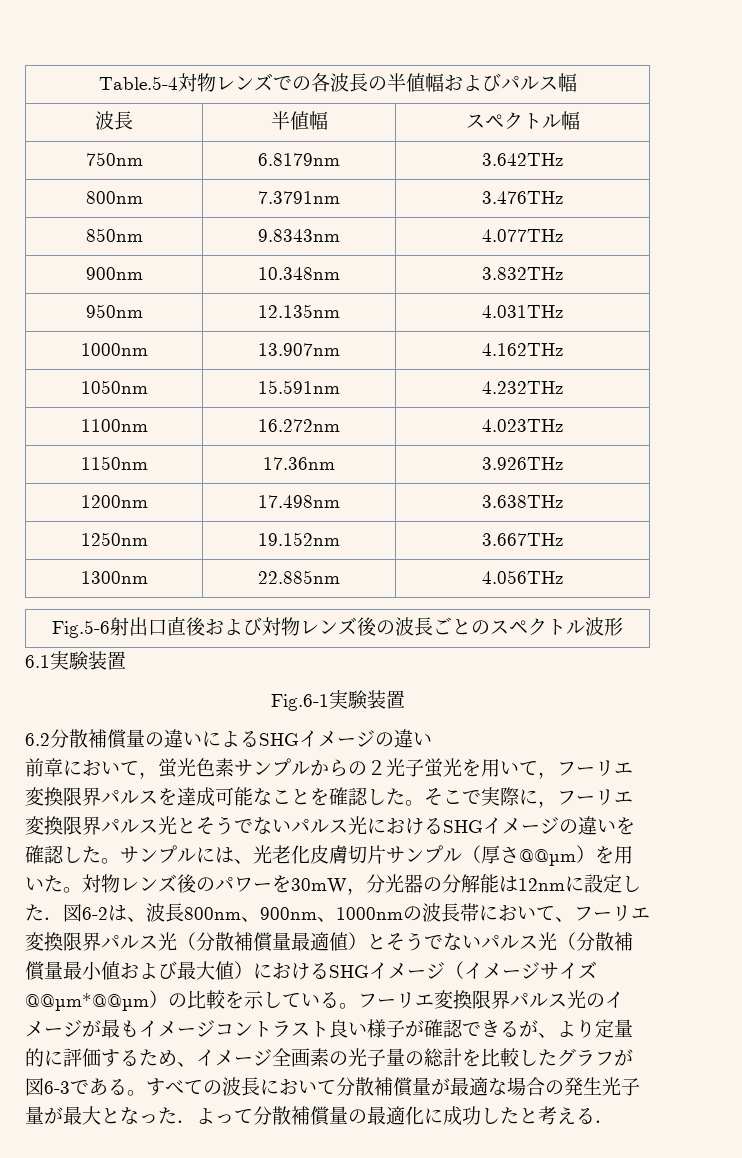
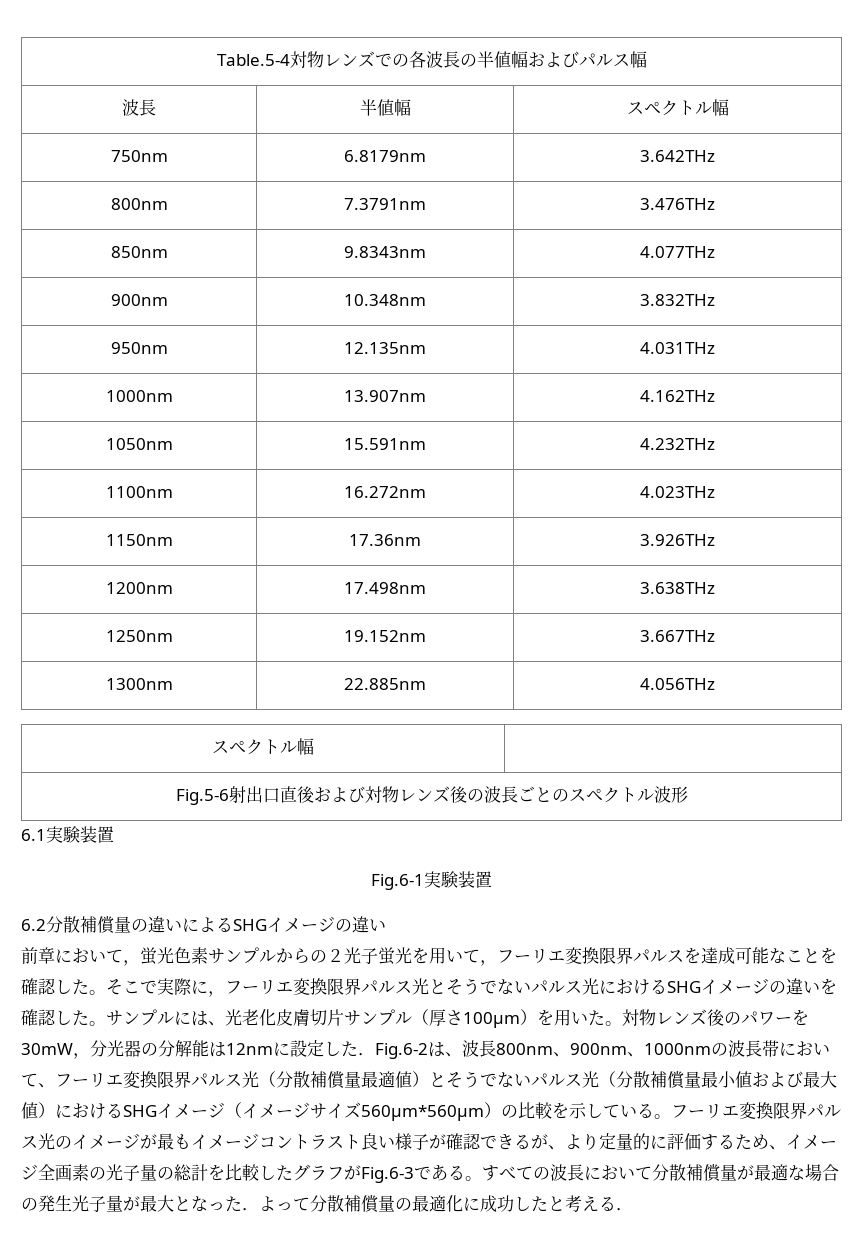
+ スペクトル幅 |
- サンプルには、光老化皮膚切片サンプル（厚さ@@µm）を用いた。
+ サンプルには、光老化皮膚切片サンプル（厚さ100µm）を用いた。
- 対物レンズ後のパワーを30mW，分光器の分解能は12nmに設定した．図6-2は、波長800nm、900nm、1000nmの波長帯において、フーリエ変換限界パルス光（分散補償量最適値）とそうでないパルス光（分散補償量最小値および最大値）におけるSHGイメージ（イメージサイズ@@µm*@@µm）の比較を示している。
+ 対物レンズ後のパワーを30mW，分光器の分解能は12nmに設定した．Fig.6-2は、波長800nm、900nm、1000nmの波長帯において、フーリエ変換限界パルス光（分散補償量最適値）とそうでないパルス光（分散補償量最小値および最大値）におけるSHGイメージ（イメージサイズ560µm*560µm）の比較を示している。
- フーリエ変換限界パルス光のイメージが最もイメージコントラスト良い様子が確認できるが、より定量的に評価するため、イメージ全画素の光子量の総計を比較したグラフが図6-3である。
+ フーリエ変換限界パルス光のイメージが最もイメージコントラスト良い様子が確認できるが、より定量的に評価するため、イメージ全画素の光子量の総計を比較したグラフがFig.6-3である。

